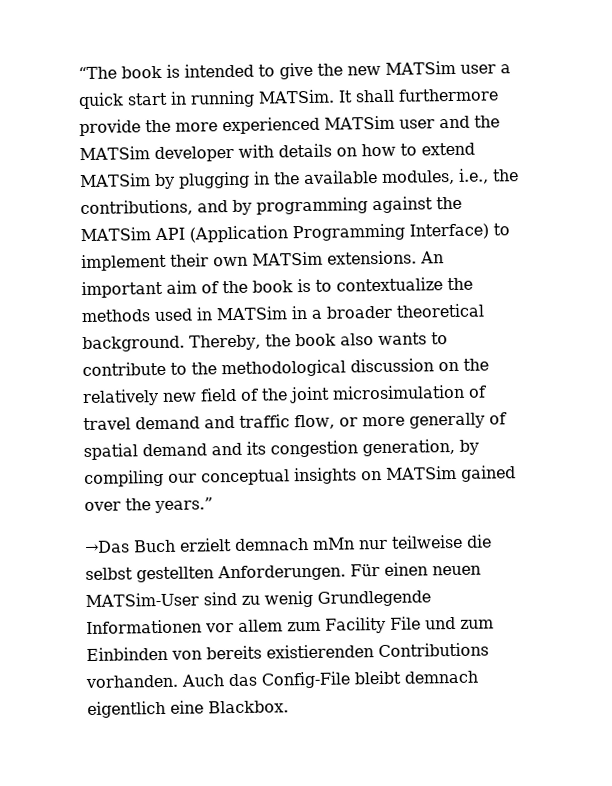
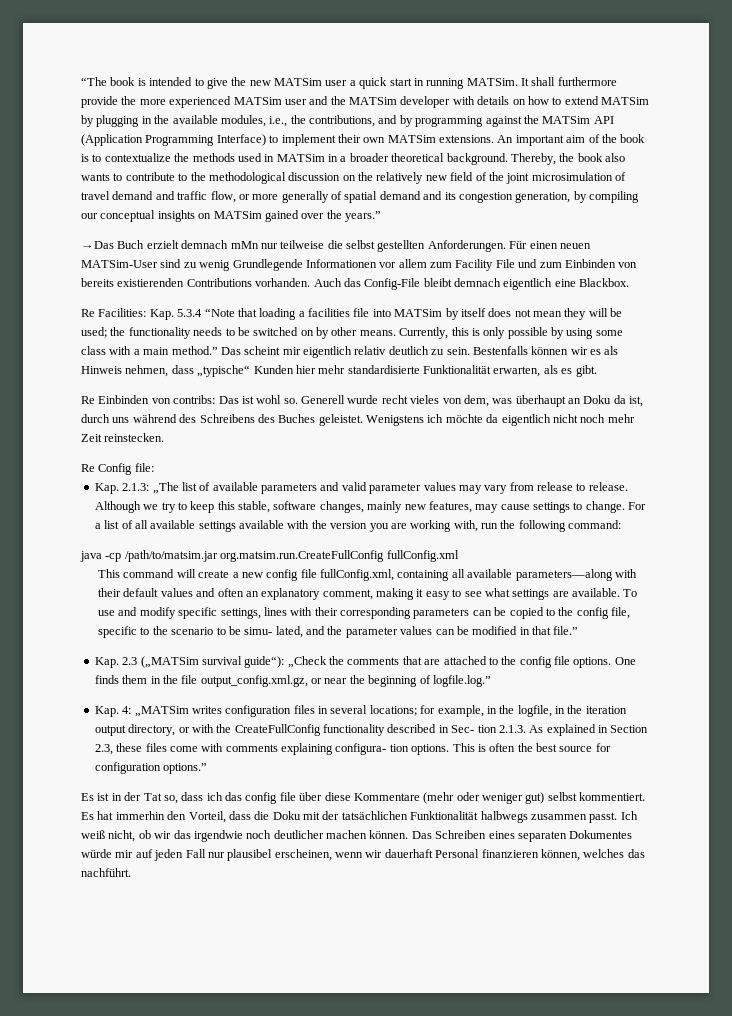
+ Re Facilities: Kap. 5.3.4 “Note that loading a facilities file into MATSim by itself does not mean they will be used; the functionality needs to be switched on by other means. Currently, this is only possible by using some class with a main method.” Das scheint mir eigentlich relativ deutlich zu sein. Bestenfalls können wir es als Hinweis nehmen, dass „typische“ Kunden hier mehr standardisierte Funktionalität erwarten, als es gibt.
+ Re Einbinden von contribs: Das ist wohl so. Generell wurde recht vieles von dem, was überhaupt an Doku da ist, durch uns während des Schreibens des Buches geleistet. Wenigstens ich möchte da eigentlich nicht noch mehr Zeit reinstecken.
+ Re Config file:
+ Kap. 2.1.3: „The list of available parameters and valid parameter values may vary from release to release. Although we try to keep this stable, software changes, mainly new features, may cause settings to change. For a list of all available settings available with the version you are working with, run the following command:
+ java -cp /path/to/matsim.jar org.matsim.run.CreateFullConfig fullConfig.xml
+ This command will create a new config file fullConfig.xml, containing all available parameters—along with their default values and often an explanatory comment, making it easy to see what settings are available. To use and modify specific settings, lines with their corresponding parameters can be copied to the config file, specific to the scenario to be simu- lated, and the parameter values can be modified in that file.”
+ Kap. 2.3 („MATSim survival guide“): „Check the comments that are attached to the config file options. One finds them in the file output_config.xml.gz, or near the beginning of logfile.log.”
+ Kap. 4: „MATSim writes configuration files in several locations; for example, in the logfile, in the iteration output directory, or with the CreateFullConfig functionality described in Sec- tion 2.1.3. As explained in Section 2.3, these files come with comments explaining configura- tion options. This is often the best source for configuration options.”
+ Es ist in der Tat so, dass ich das config file über diese Kommentare (mehr oder weniger gut) selbst kommentiert. Es hat immerhin den Vorteil, dass die Doku mit der tatsächlichen Funktionalität halbwegs zusammen passt. Ich weiß nicht, ob wir das irgendwie noch deutlicher machen können. Das Schreiben eines separaten Dokumentes würde mir auf jeden Fall nur plausibel erscheinen, wenn wir dauerhaft Personal finanzieren können, welches das nachführt.

